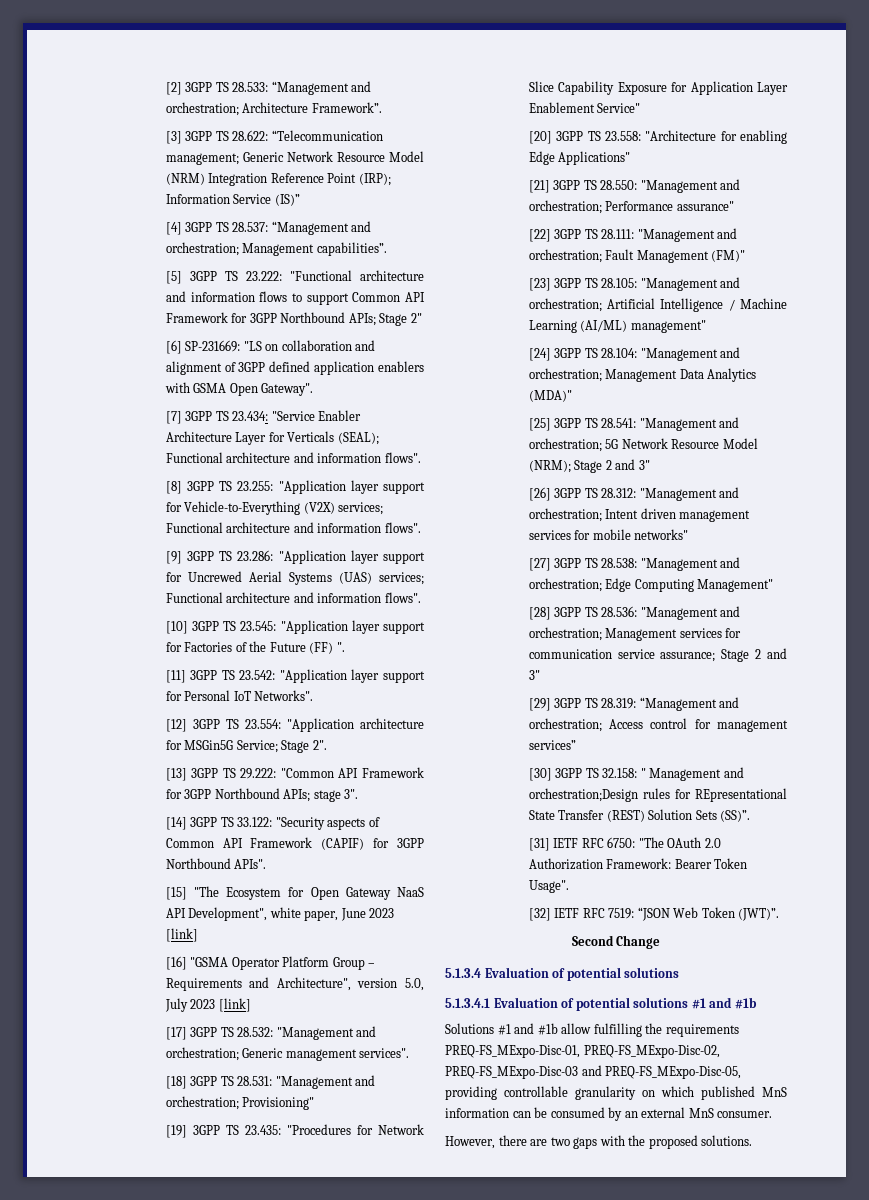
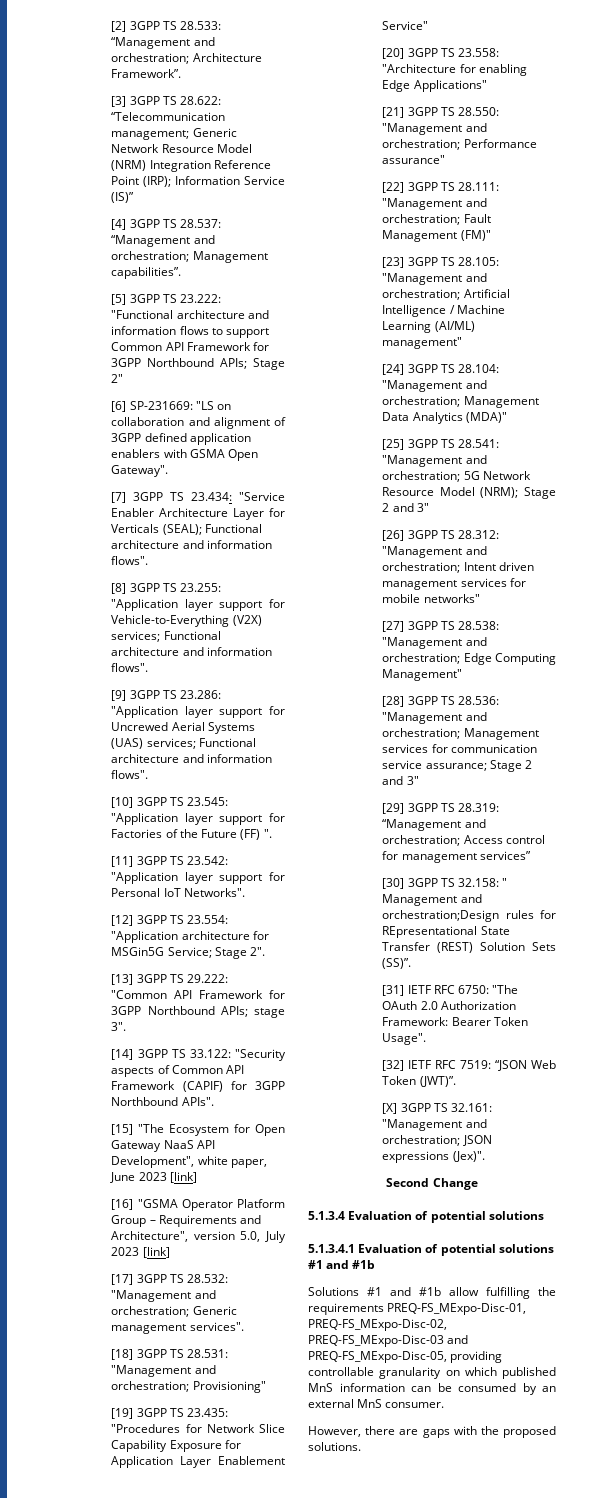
+ [X] 3GPP TS 32.161: "Management and orchestration; JSON expressions (Jex)".
- However, there are two gaps with the proposed solutions.
+ However, there are gaps with the proposed solutions.

